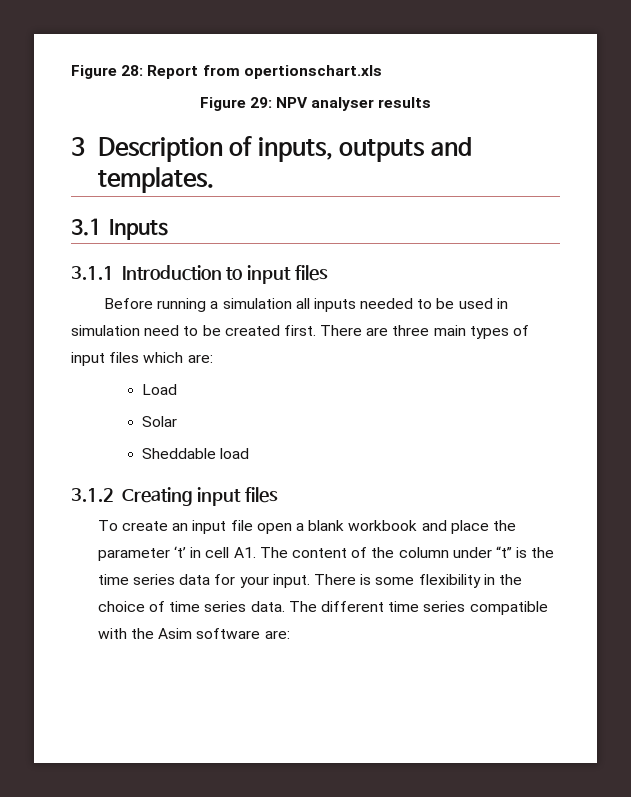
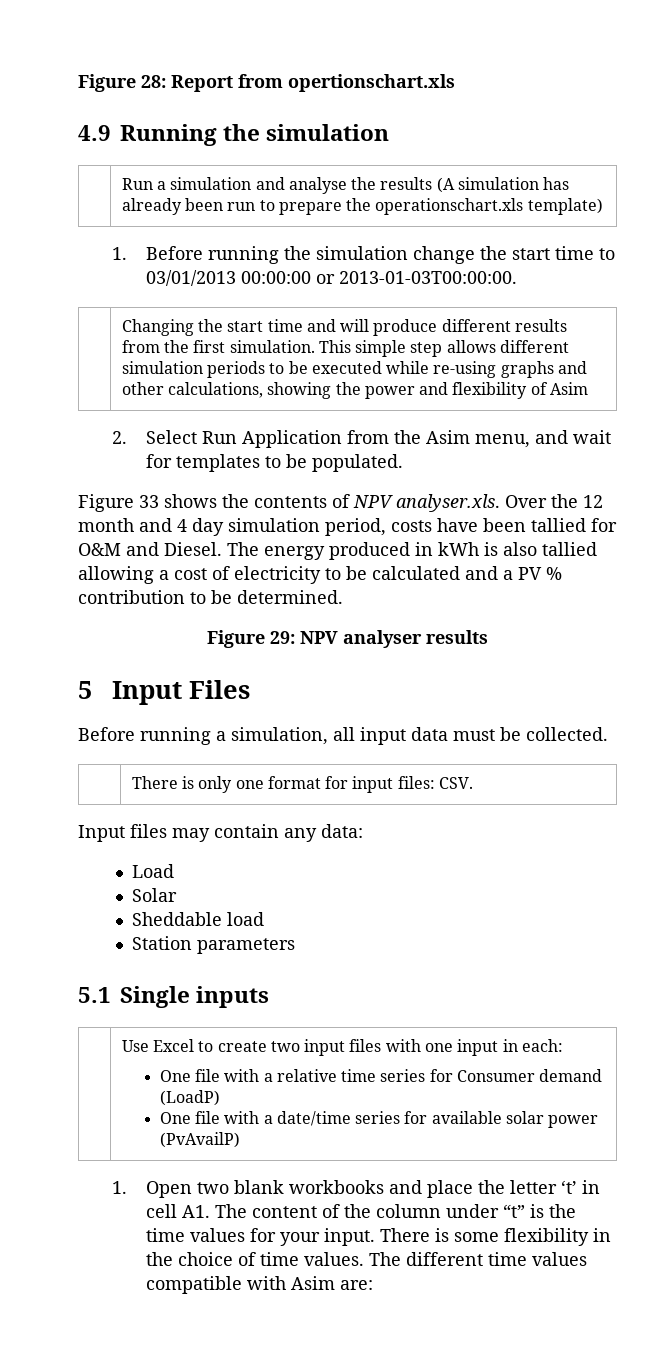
+ 4.9 Running the simulation
+ | Run a simulation and analyse the results (A simulation has already been run to prepare the operationschart.xls template)
+ 1. Before running the simulation change the start time to 03/01/2013 00:00:00 or 2013-01-03T00:00:00.
+ | Changing the start time and will produce different results from the first simulation. This simple step allows different simulation periods to be executed while re-using graphs and other calculations, showing the power and flexibility of Asim
+ 2. Select Run Application from the Asim menu, and wait for templates to be populated.
+ Figure 33 shows the contents of NPV analyser.xls. Over the 12 month and 4 day simulation period, costs have been tallied for O&M and Diesel. The energy produced in kWh is also tallied allowing a cost of electricity to be calculated and a PV % contribution to be determined.
- 3 Description of inputs, outputs and templates.
- 3.1 Inputs
- 3.1.1 Introduction to input files
- Before running a simulation all inputs needed to be used in simulation need to be created first. There are three main types of input files which are:
+ 5 Input Files
+ Before running a simulation, all input data must be collected.
+ | There is only one format for input files: CSV.
+ Input files may contain any data:
  Load
  Solar
  Sheddable load
- 3.1.2 Creating input files
- To create an input file open a blank workbook and place the parameter ‘t’ in cell A1. The content of the column under “t” is the time series data for your input.
+ Station parameters
+ 5.1 Single inputs
+ | Use Excel to create two input files with one input in each:
+ One file with a relative time series for Consumer demand (LoadP)
+ One file with a date/time series for available solar power (PvAvailP)
+ 1. Open two blank workbooks and place the letter ‘t’ in cell A1. The content of the column under “t” is the time values for your input.
- There is some flexibility in the choice of time series data.
+ There is some flexibility in the choice of time values.
- The different time series compatible with the Asim software are:
+ The different time values compatible with Asim are:

